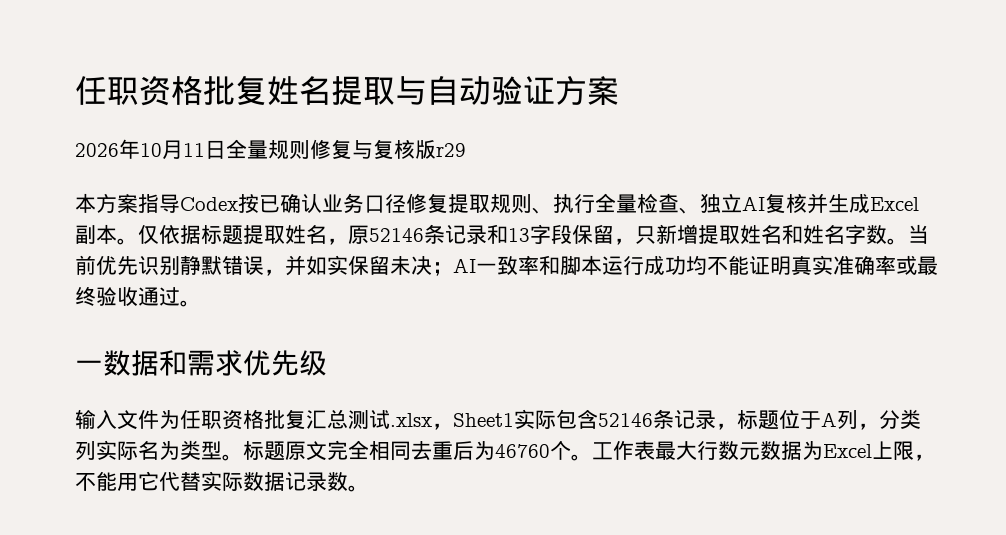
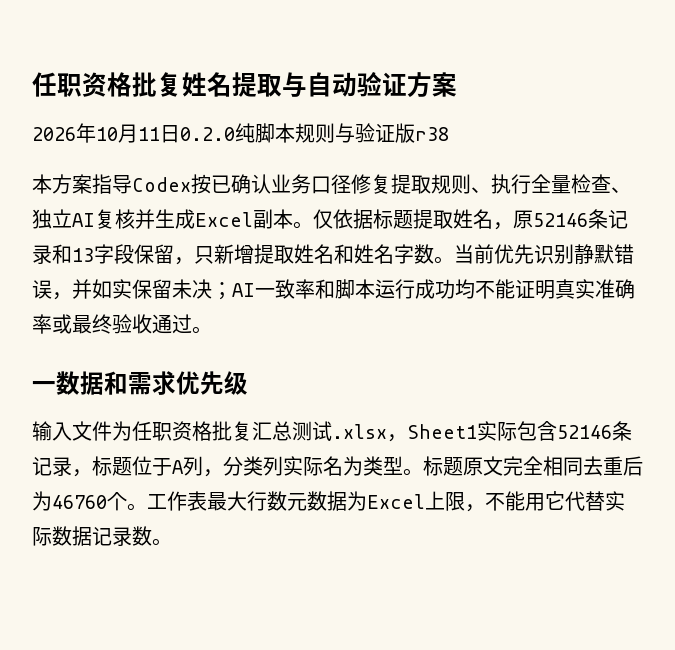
- 2026年10月11日全量规则修复与复核版r29
+ 2026年10月11日0.2.0纯脚本规则与验证版r38

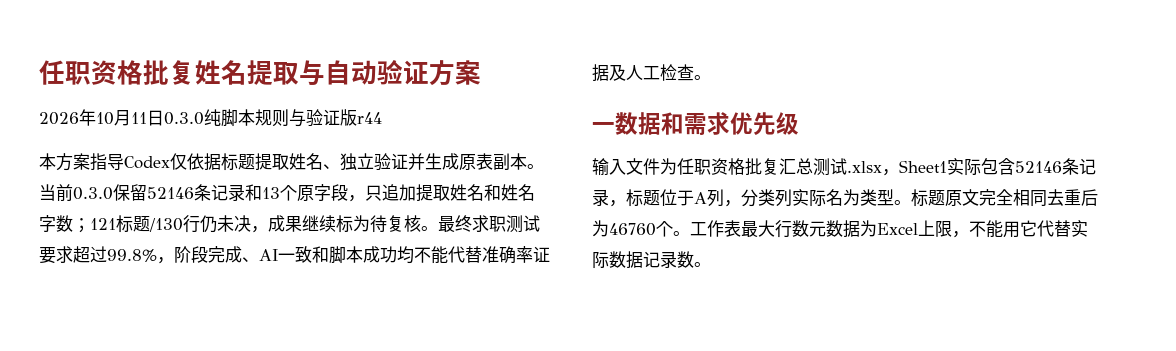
- 2026年10月11日0.2.0纯脚本规则与验证版r38
+ 2026年10月11日0.3.0纯脚本规则与验证版r44
- 本方案指导Codex按已确认业务口径修复提取规则、执行全量检查、独立AI复核并生成Excel副本。仅依据标题提取姓名，原52146条记录和13字段保留，只新增提取姓名和姓名字数。当前优先识别静默错误，并如实保留未决；AI一致率和脚本运行成功均不能证明真实准确率或最终验收通过。
+ 本方案指导Codex仅依据标题提取姓名、独立验证并生成原表副本。当前0.3.0保留52146条记录和13个原字段，只追加提取姓名和姓名字数；121标题/130行仍未决，成果继续标为待复核。最终求职测试要求超过99.8%，阶段完成、AI一致和脚本成功均不能代替准确率证据及人工检查。

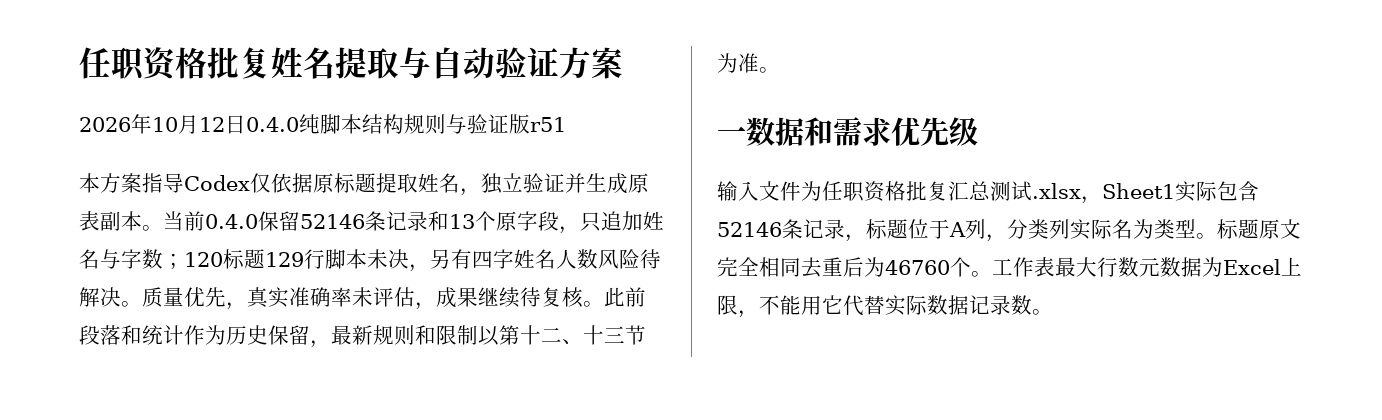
- 2026年10月11日0.3.0纯脚本规则与验证版r44
+ 2026年10月12日0.4.0纯脚本结构规则与验证版r51
- 本方案指导Codex仅依据标题提取姓名、独立验证并生成原表副本。
+ 本方案指导Codex仅依据原标题提取姓名，独立验证并生成原表副本。
- 当前0.3.0保留52146条记录和13个原字段，只追加提取姓名和姓名字数；121标题/130行仍未决，成果继续标为待复核。
+ 当前0.4.0保留52146条记录和13个原字段，只追加姓名与字数；120标题129行脚本未决，另有四字姓名人数风险待解决。质量优先，真实准确率未评估，成果继续待复核。
- 最终求职测试要求超过99.8%，阶段完成、AI一致和脚本成功均不能代替准确率证据及人工检查。
+ 此前段落和统计作为历史保留，最新规则和限制以第十二、十三节为准。

